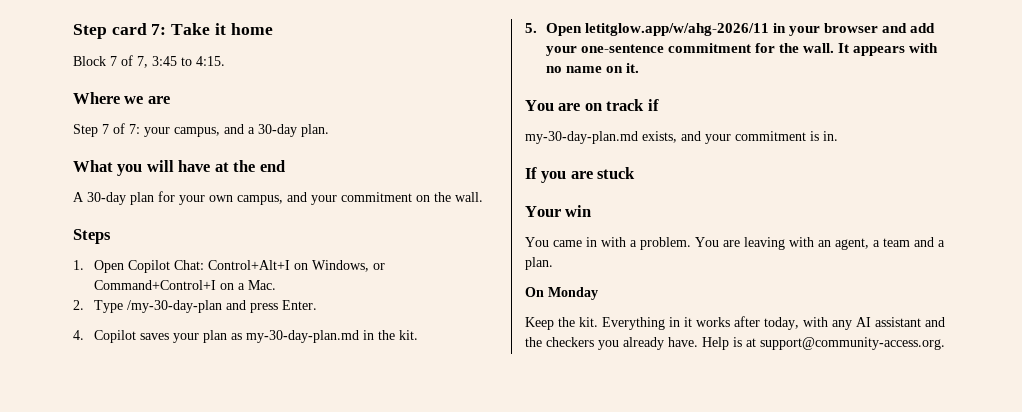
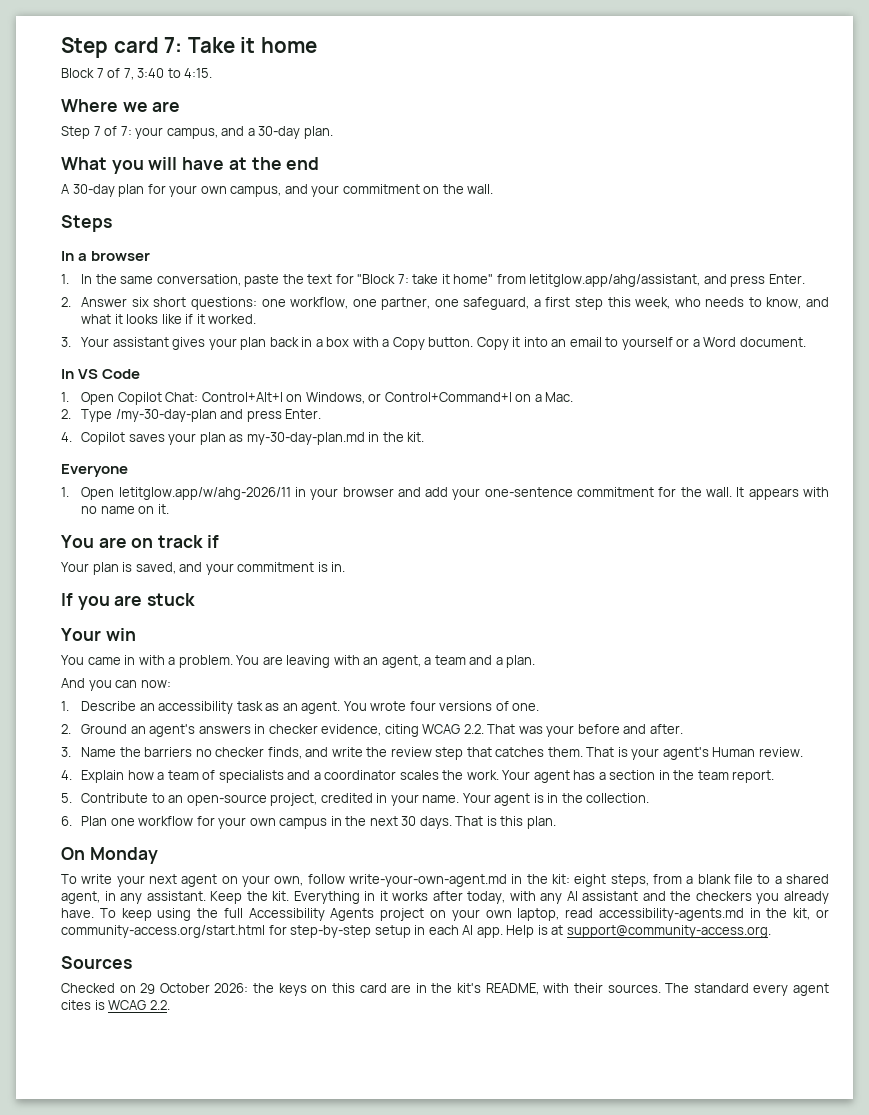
- Block 7 of 7, 3:45 to 4:15.
+ Block 7 of 7, 3:40 to 4:15.
+ In a browser
+ 1. In the same conversation, paste the text for "Block 7: take it home" from letitglow.app/ahg/assistant, and press Enter.
+ 2. Answer six short questions: one workflow, one partner, one safeguard, a first step this week, who needs to know, and what it looks like if it worked.
+ 3. Your assistant gives your plan back in a box with a Copy button. Copy it into an email to yourself or a Word document.
+ In VS Code
- 1. Open Copilot Chat: Control+Alt+I on Windows, or Command+Control+I on a Mac.
+ 1. Open Copilot Chat: Control+Alt+I on Windows, or Control+Command+I on a Mac.
- 5. Open letitglow.app/w/ahg-2026/11 in your browser and add your one-sentence commitment for the wall.
+ Everyone
+ 1. Open letitglow.app/w/ahg-2026/11 in your browser and add your one-sentence commitment for the wall.
- my-30-day-plan.md exists, and your commitment is in.
+ Your plan is saved, and your commitment is in.
+ And you can now:
+ 1. Describe an accessibility task as an agent. You wrote four versions of one.
+ 2. Ground an agent's answers in checker evidence, citing WCAG 2.2. That was your before and after.
+ 3. Name the barriers no checker finds, and write the review step that catches them. That is your agent's Human review.
+ 4. Explain how a team of specialists and a coordinator scales the work. Your agent has a section in the team report.
+ 5. Contribute to an open-source project, credited in your name. Your agent is in the collection.
+ 6. Plan one workflow for your own campus in the next 30 days. That is this plan.
  On Monday
- Keep the kit.
+ To write your next agent on your own, follow write-your-own-agent.md in the kit: eight steps, from a blank file to a shared agent, in any assistant. Keep the kit.
- Help is at support@community-access.org.
+ To keep using the full Accessibility Agents project on your own laptop, read accessibility-agents.md in the kit, or community-access.org/start.html for step-by-step setup in each AI app. Help is at support@community-access.org.
+ Sources
+ Checked on 29 October 2026: the keys on this card are in the kit's README, with their sources. The standard every agent cites is WCAG 2.2.

